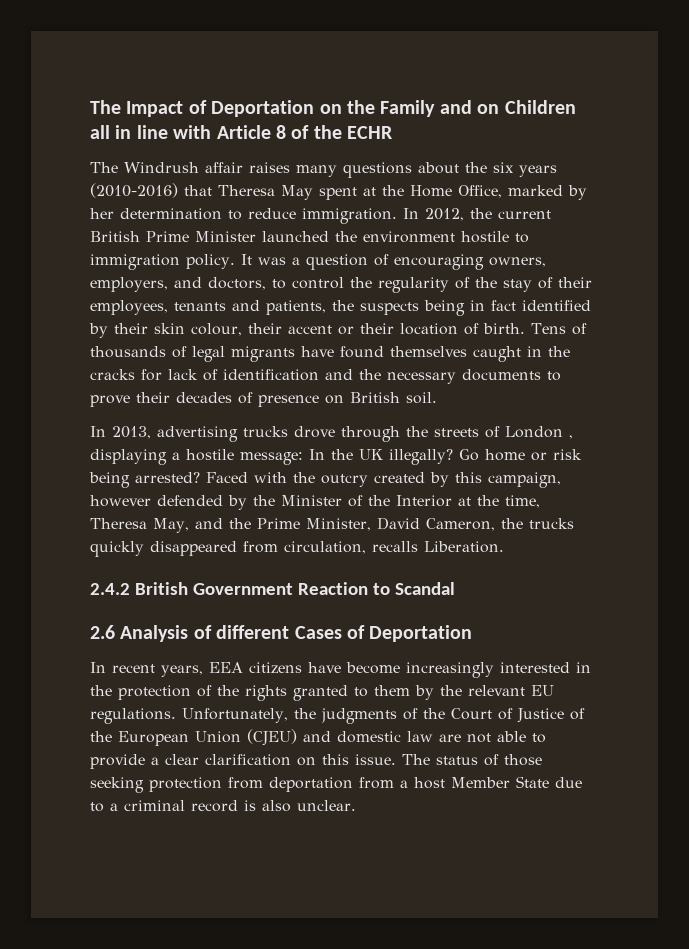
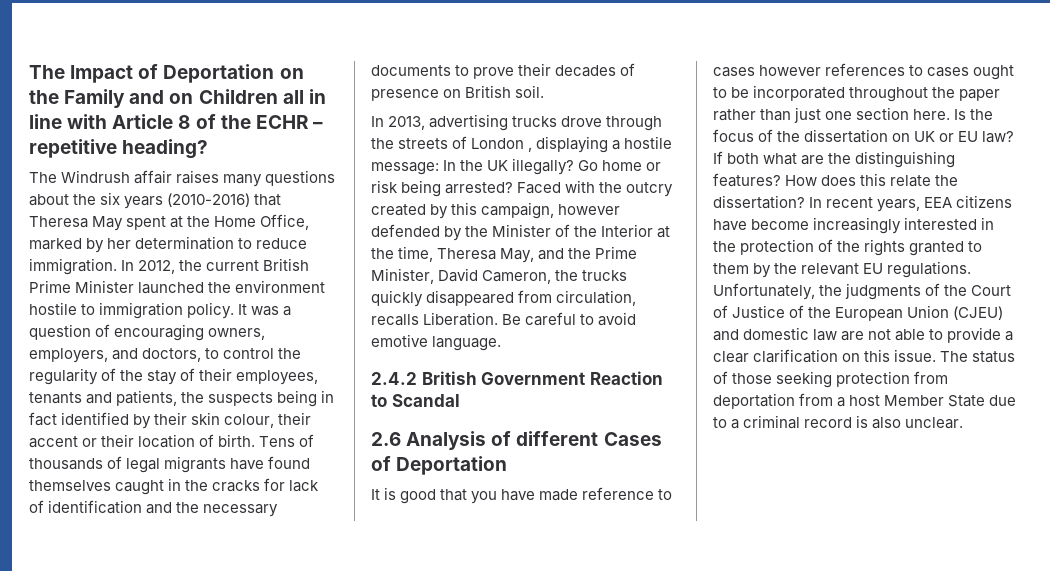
- The Impact of Deportation on the Family and on Children all in line with Article 8 of the ECHR
+ The Impact of Deportation on the Family and on Children all in line with Article 8 of the ECHR – repetitive heading?
+ Be careful to avoid emotive language.
+ It is good that you have made reference to cases however references to cases ought to be incorporated throughout the paper rather than just one section here. Is the focus of the dissertation on UK or EU law? If both what are the distinguishing features? How does this relate the dissertation?

